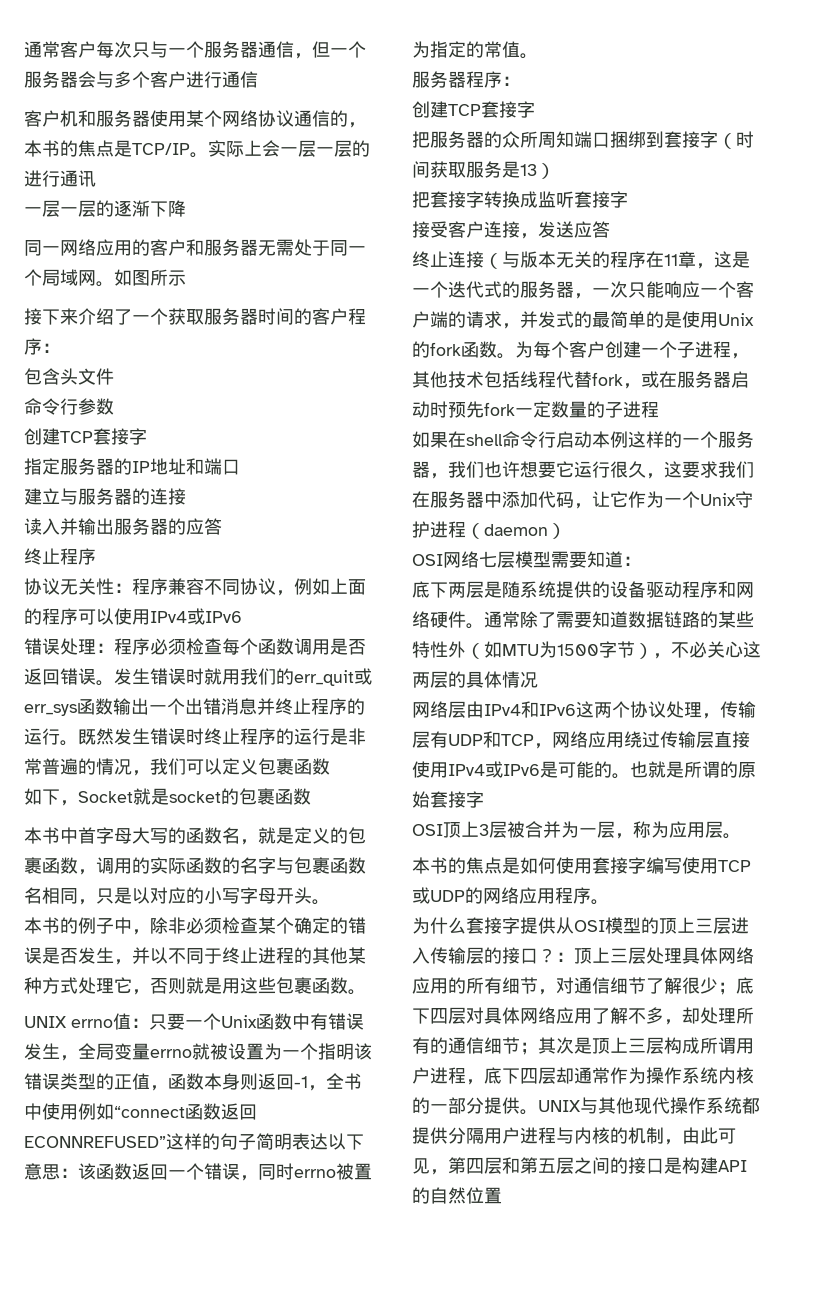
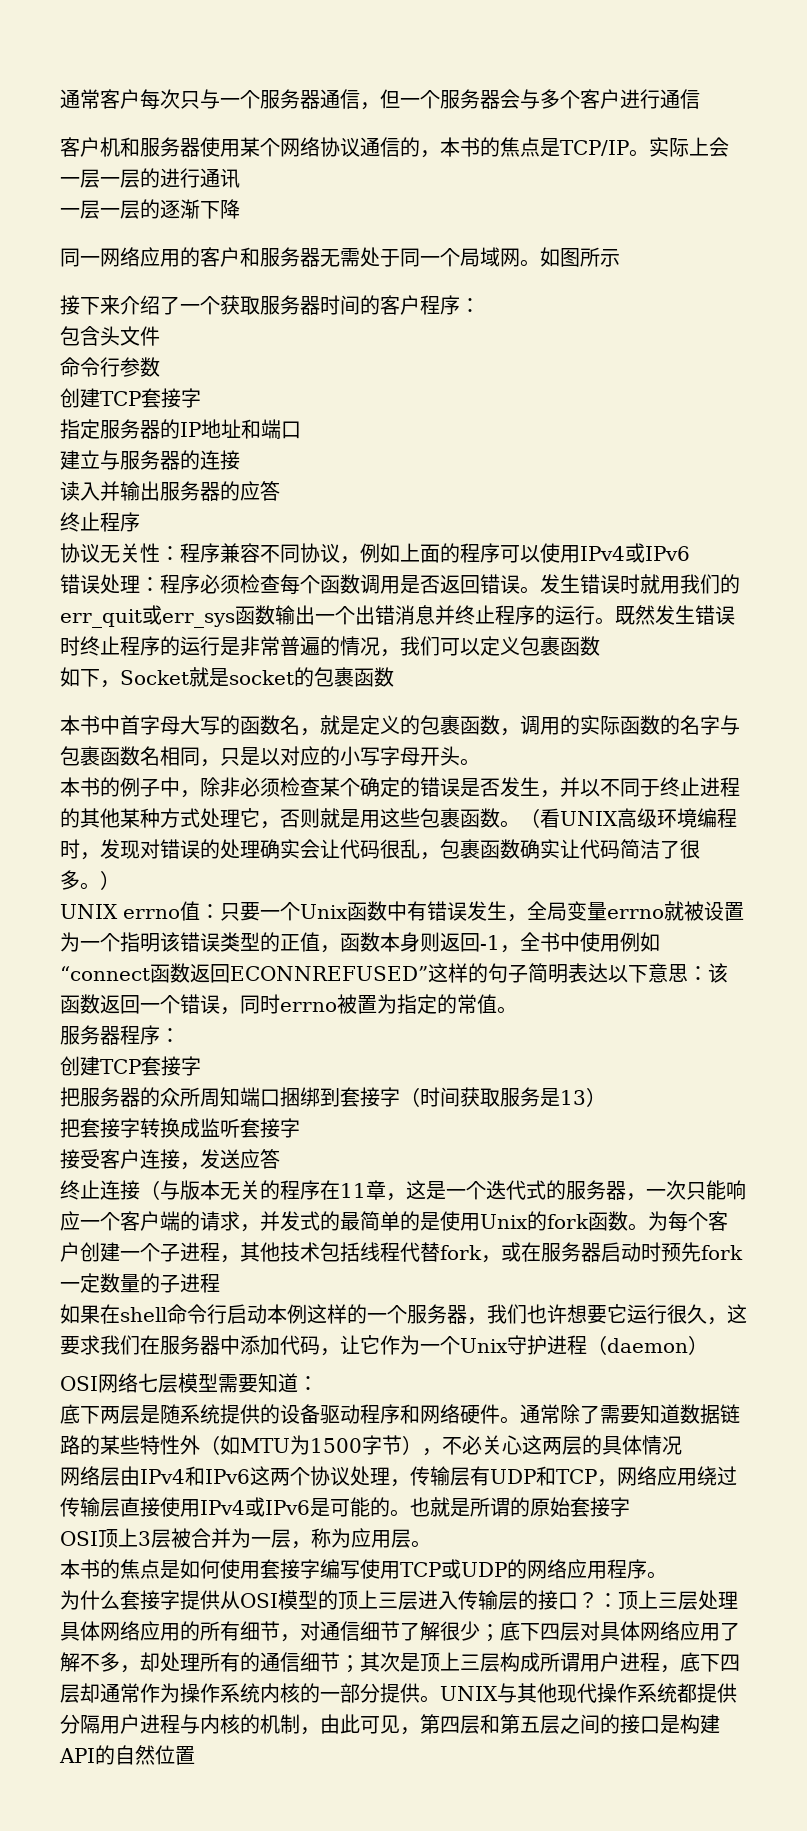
+ （看UNIX高级环境编程时，发现对错误的处理确实会让代码很乱，包裹函数确实让代码简洁了很多。）

